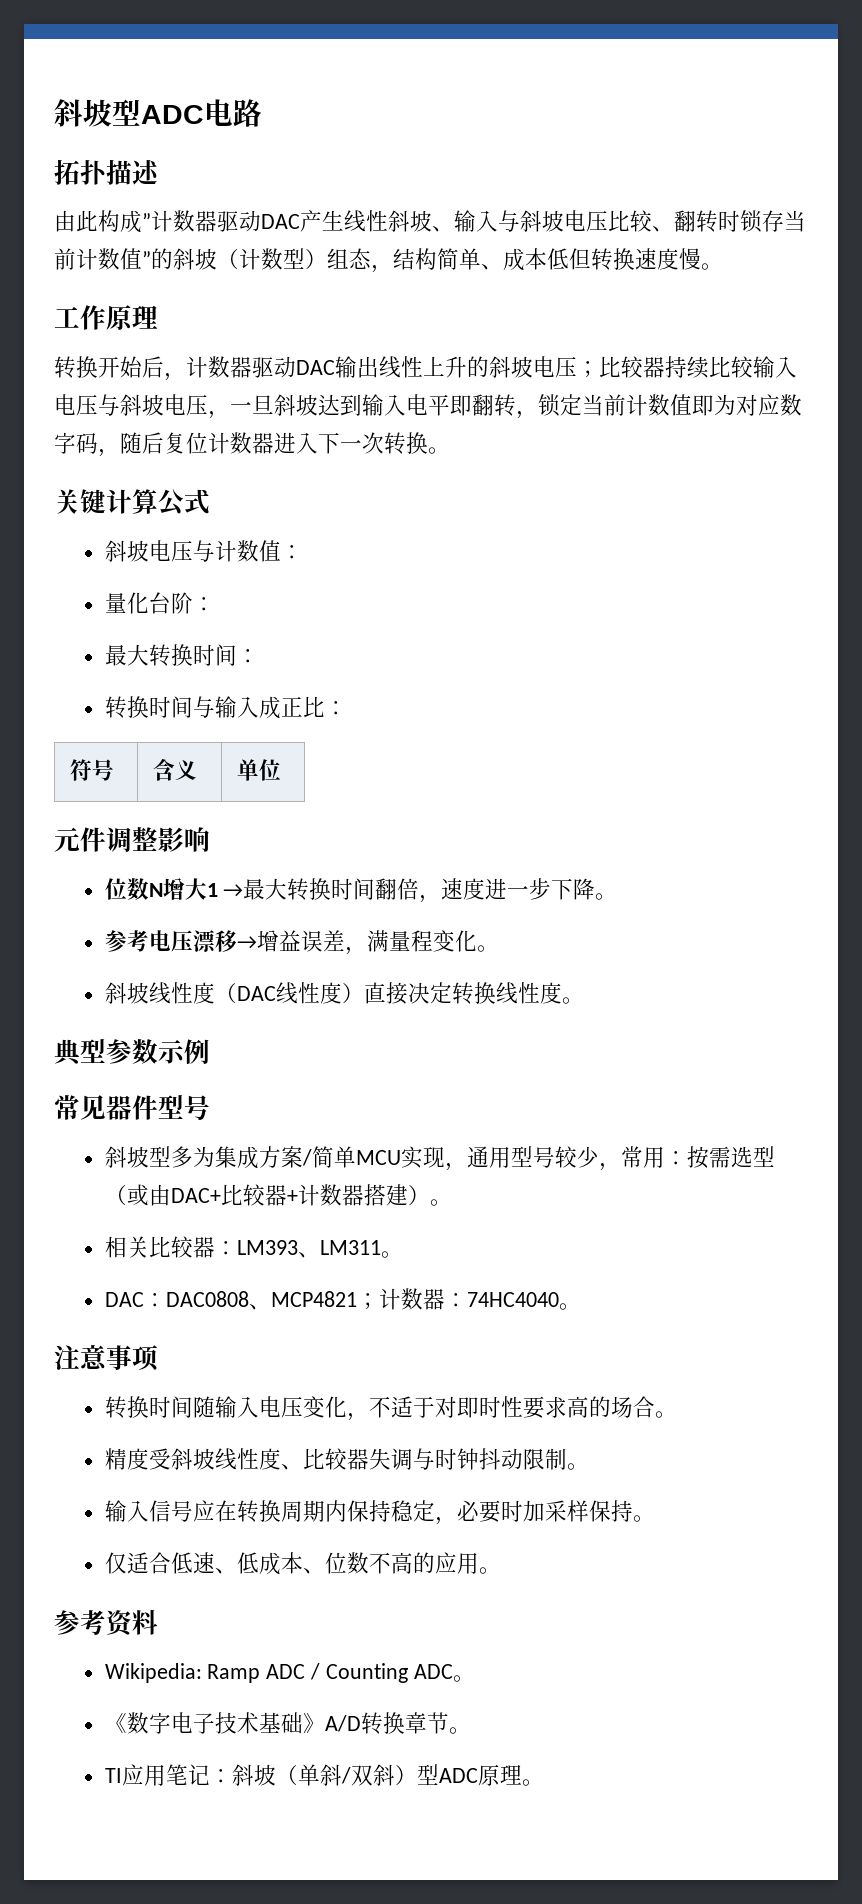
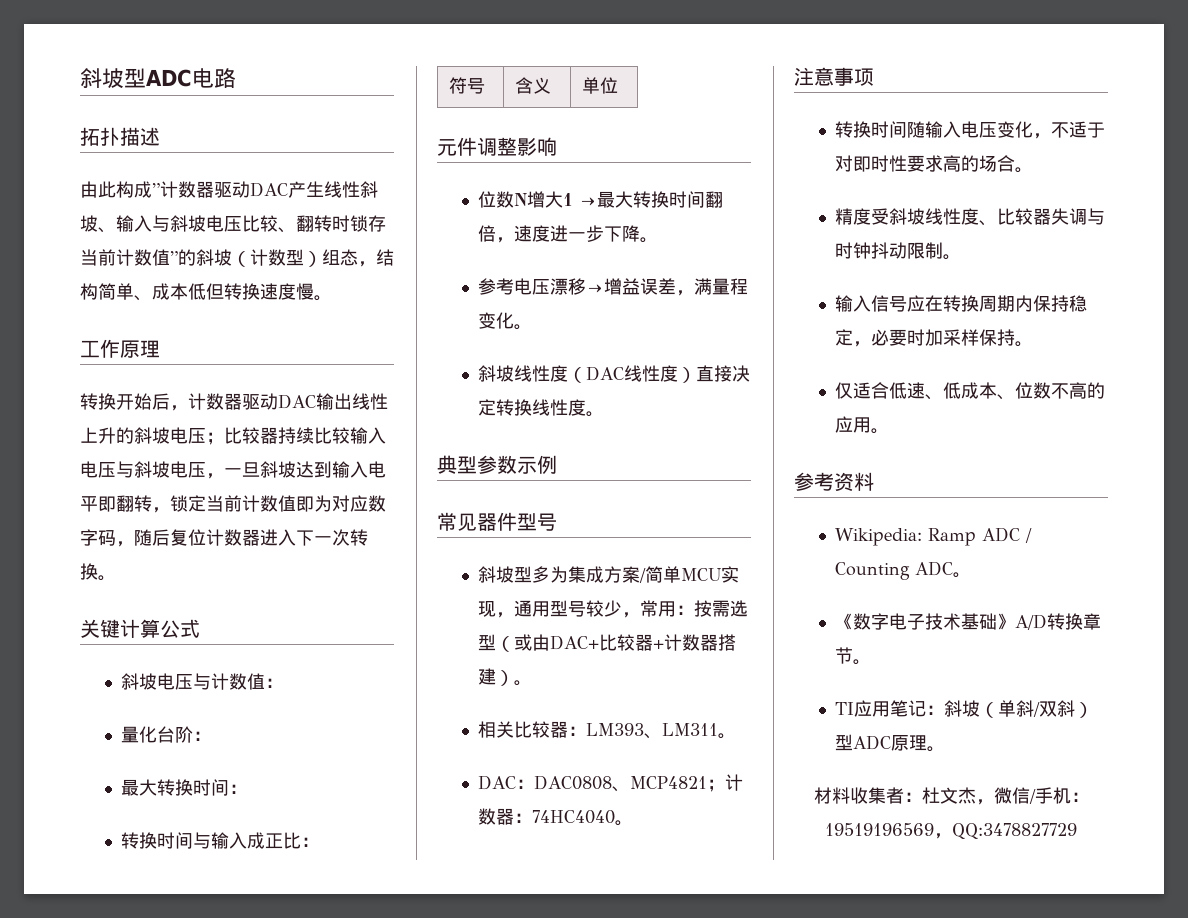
+ 材料收集者：杜文杰，微信/手机：19519196569，QQ:3478827729

